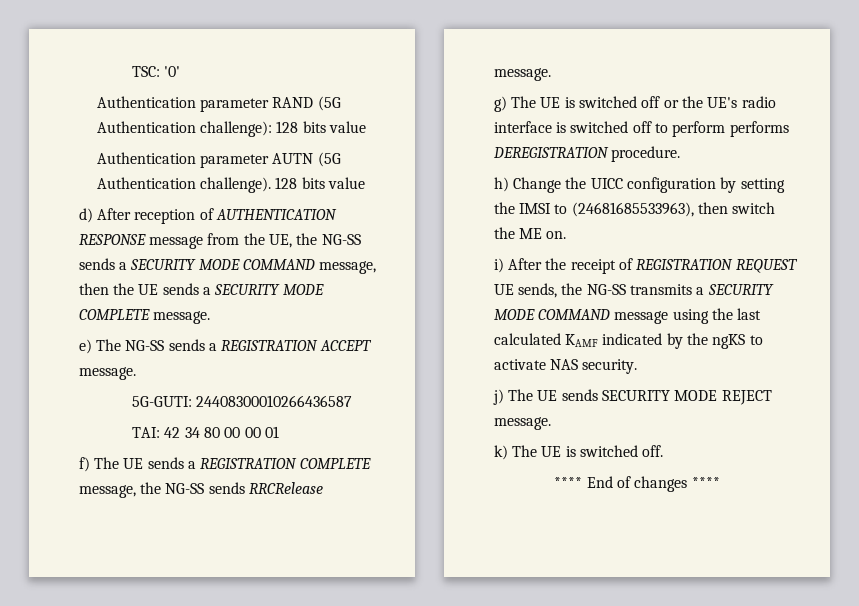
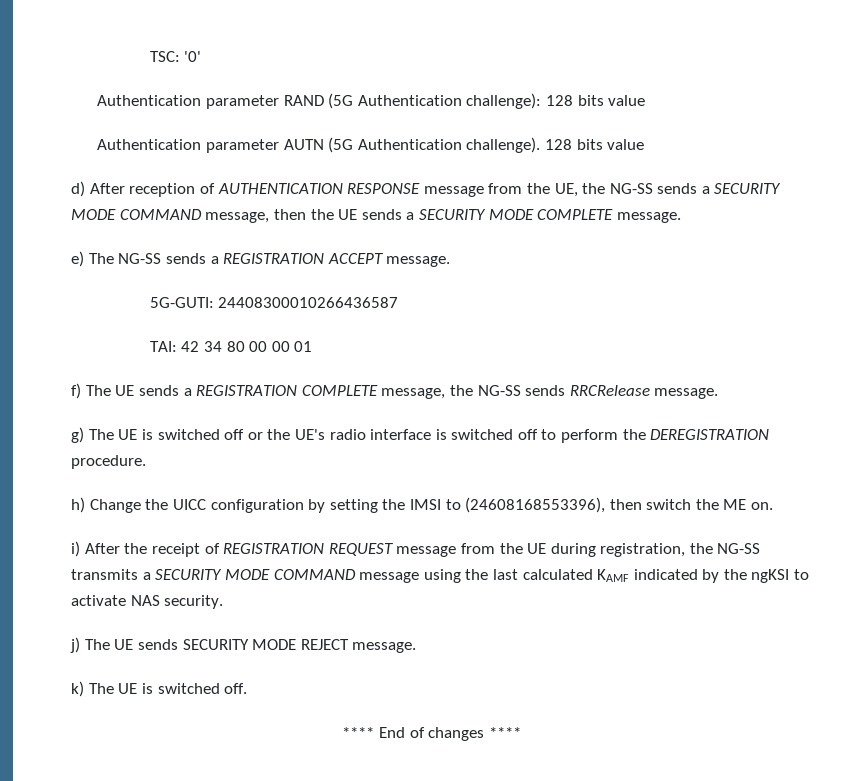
- g) The UE is switched off or the UE's radio interface is switched off to perform performs DEREGISTRATION procedure.
+ g) The UE is switched off or the UE's radio interface is switched off to perform the DEREGISTRATION procedure.
- h) Change the UICC configuration by setting the IMSI to (24681685533963), then switch the ME on.
+ h) Change the UICC configuration by setting the IMSI to (24608168553396), then switch the ME on.
- i) After the receipt of REGISTRATION REQUEST UE sends, the NG-SS transmits a SECURITY MODE COMMAND message using the last calculated KAMF indicated by the ngKS to activate NAS security.
+ i) After the receipt of REGISTRATION REQUEST message from the UE during registration, the NG-SS transmits a SECURITY MODE COMMAND message using the last calculated KAMF indicated by the ngKSI to activate NAS security.

